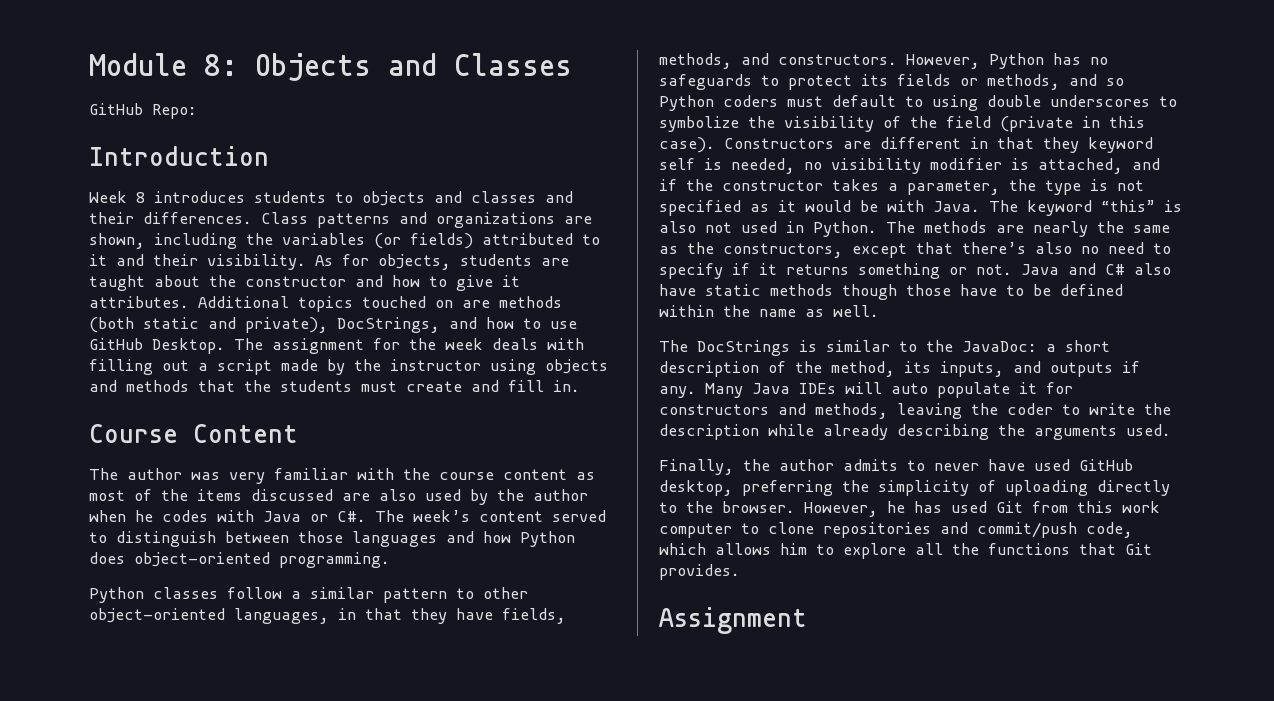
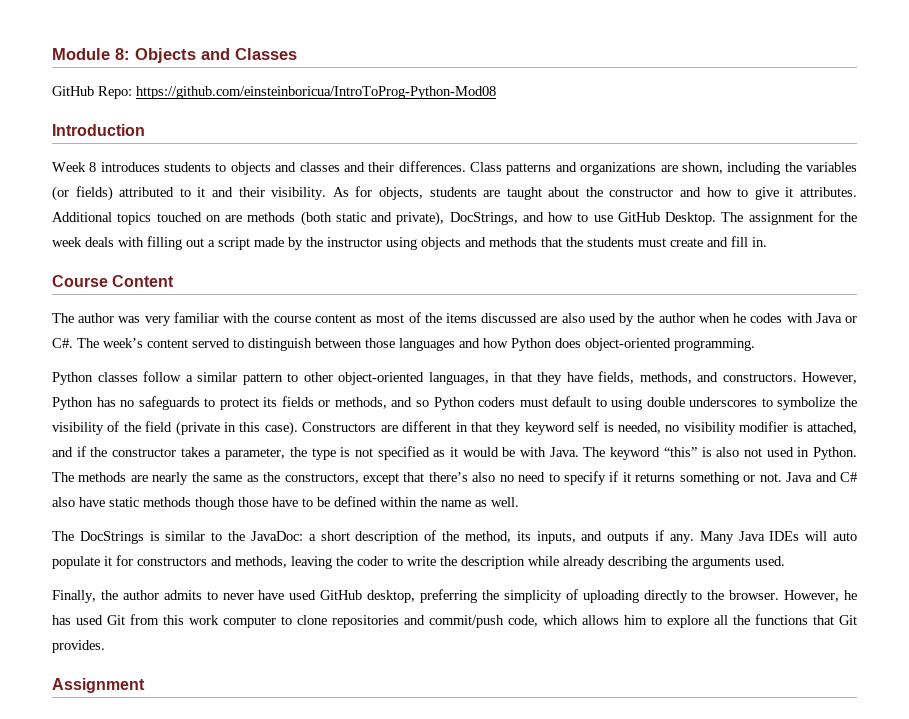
- GitHub Repo:
+ GitHub Repo: https://github.com/einsteinboricua/IntroToProg-Python-Mod08

